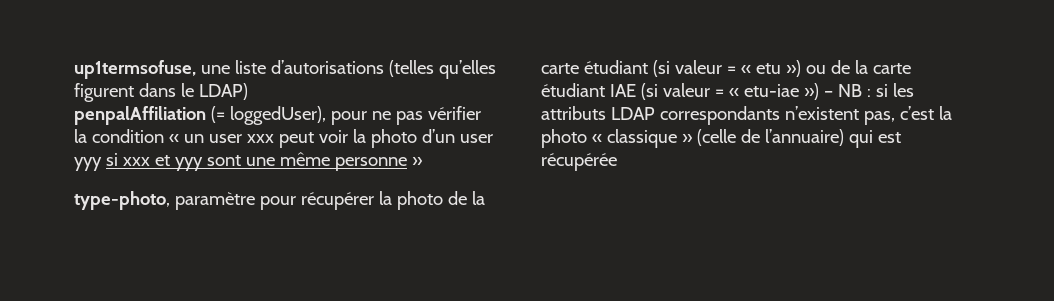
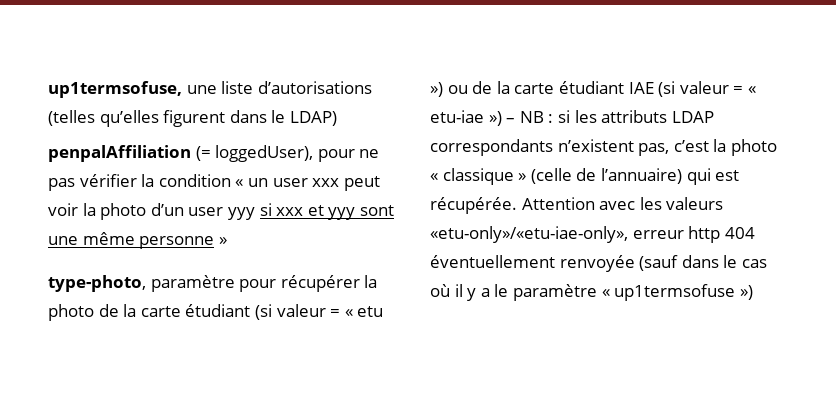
- type-photo, paramètre pour récupérer la photo de la carte étudiant (si valeur = « etu ») ou de la carte étudiant IAE (si valeur = « etu-iae ») – NB : si les attributs LDAP correspondants n’existent pas, c’est la photo « classique » (celle de l’annuaire) qui est récupérée
+ type-photo, paramètre pour récupérer la photo de la carte étudiant (si valeur = « etu ») ou de la carte étudiant IAE (si valeur = « etu-iae ») – NB : si les attributs LDAP correspondants n’existent pas, c’est la photo « classique » (celle de l’annuaire) qui est récupérée. Attention avec les valeurs «etu-only»/«etu-iae-only», erreur http 404 éventuellement renvoyée (sauf dans le cas où il y a le paramètre « up1termsofuse »)

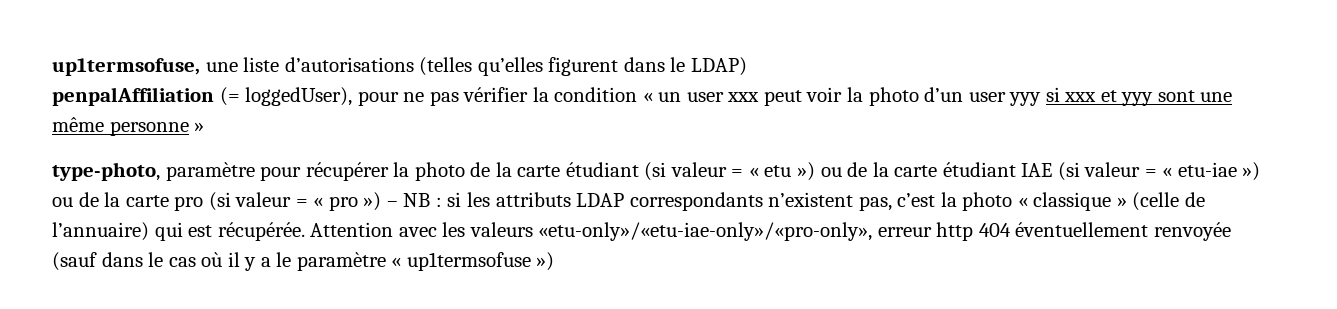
- type-photo, paramètre pour récupérer la photo de la carte étudiant (si valeur = « etu ») ou de la carte étudiant IAE (si valeur = « etu-iae ») – NB : si les attributs LDAP correspondants n’existent pas, c’est la photo « classique » (celle de l’annuaire) qui est récupérée.
+ type-photo, paramètre pour récupérer la photo de la carte étudiant (si valeur = « etu ») ou de la carte étudiant IAE (si valeur = « etu-iae ») ou de la carte pro (si valeur = « pro ») – NB : si les attributs LDAP correspondants n’existent pas, c’est la photo « classique » (celle de l’annuaire) qui est récupérée.
- Attention avec les valeurs «etu-only»/«etu-iae-only», erreur http 404 éventuellement renvoyée (sauf dans le cas où il y a le paramètre « up1termsofuse »)
+ Attention avec les valeurs «etu-only»/«etu-iae-only»/«pro-only», erreur http 404 éventuellement renvoyée (sauf dans le cas où il y a le paramètre « up1termsofuse »)

